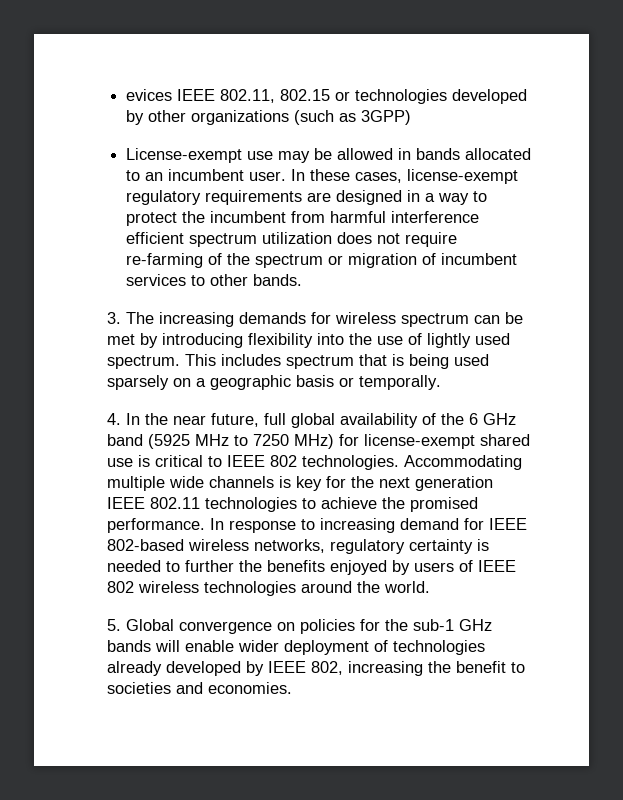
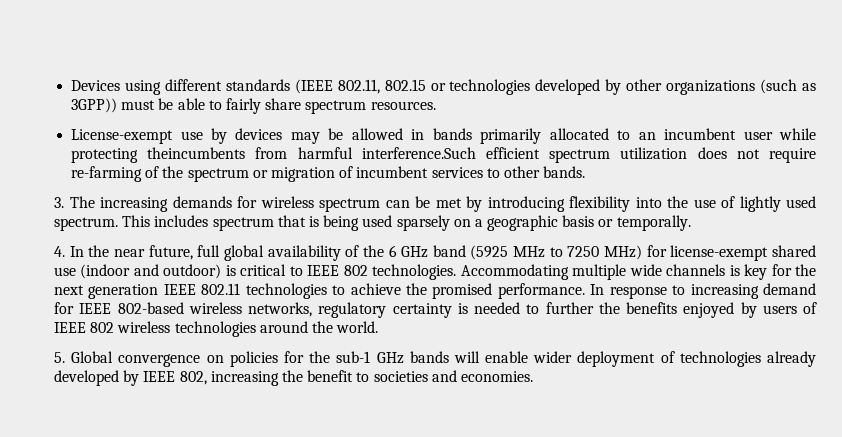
- evices IEEE 802.11, 802.15 or technologies developed by other organizations (such as 3GPP)
+ Devices using different standards (IEEE 802.11, 802.15 or technologies developed by other organizations (such as 3GPP)) must be able to fairly share spectrum resources.
- License-exempt use may be allowed in bands allocated to an incumbent user. In these cases, license-exempt regulatory requirements are designed in a way to protect the incumbent from harmful interference efficient spectrum utilization does not require re-farming of the spectrum or migration of incumbent services to other bands.
+ License-exempt use by devices may be allowed in bands primarily allocated to an incumbent user while protecting theincumbents from harmful interference.Such efficient spectrum utilization does not require re-farming of the spectrum or migration of incumbent services to other bands.
- 4. In the near future, full global availability of the 6 GHz band (5925 MHz to 7250 MHz) for license-exempt shared use is critical to IEEE 802 technologies.
+ 4. In the near future, full global availability of the 6 GHz band (5925 MHz to 7250 MHz) for license-exempt shared use (indoor and outdoor) is critical to IEEE 802 technologies.

